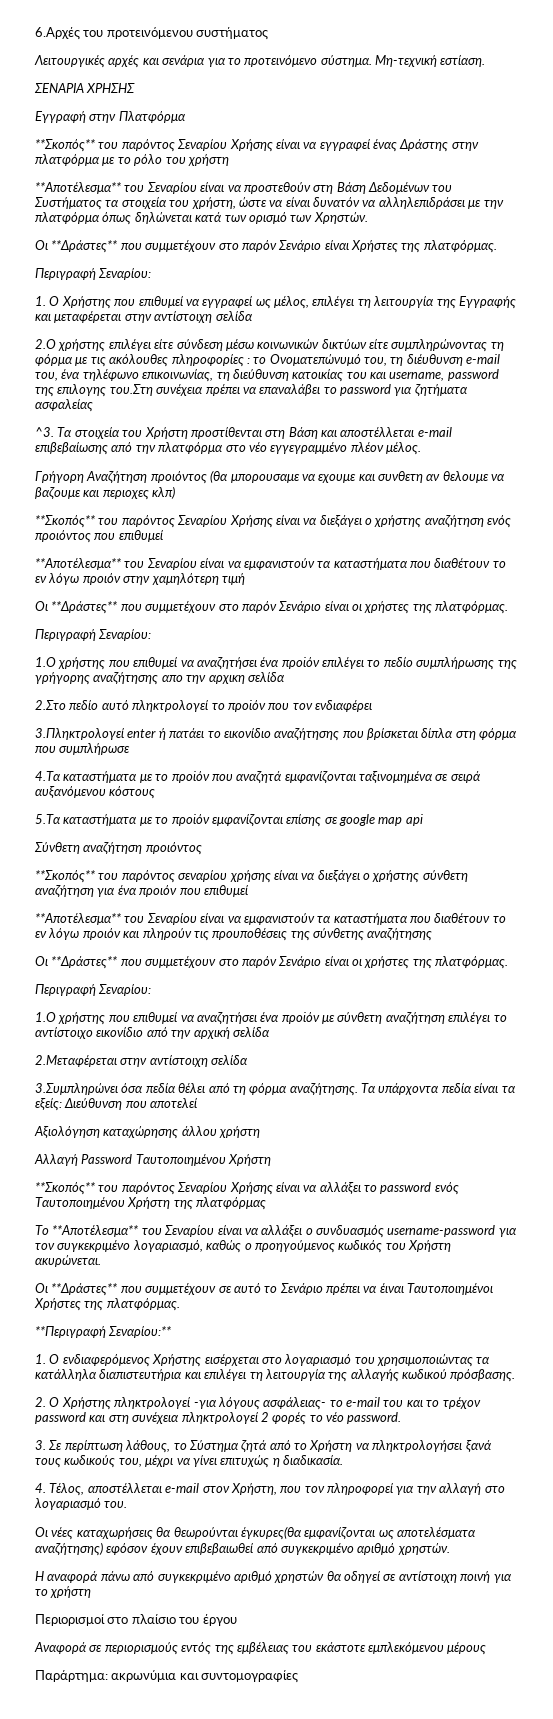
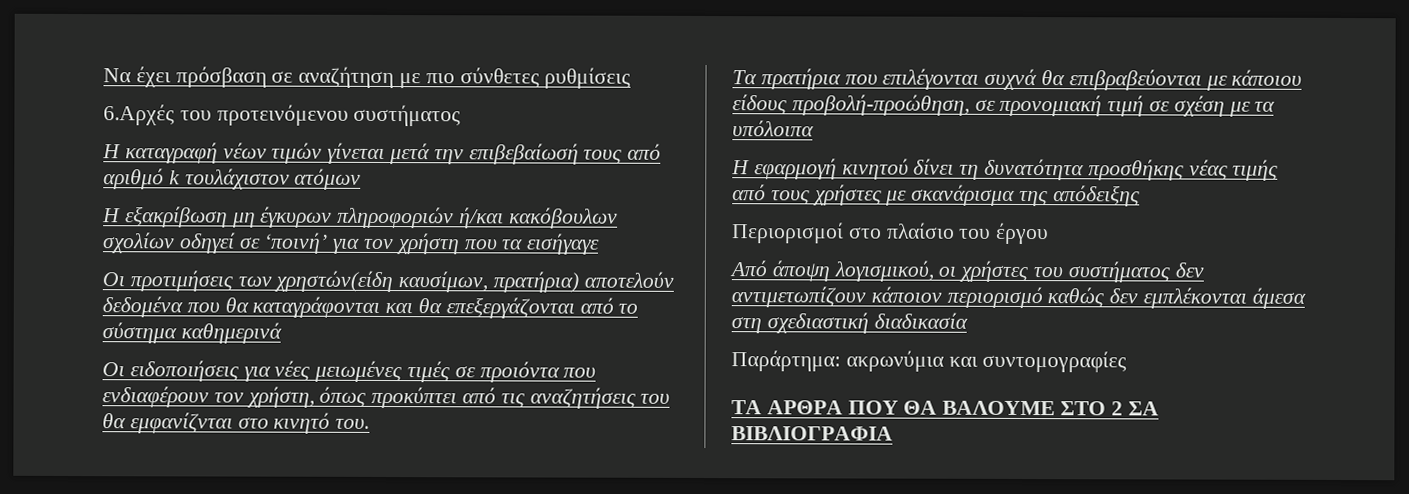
+ Να έχει πρόσβαση σε αναζήτηση με πιο σύνθετες ρυθμίσεις
  6.Αρχές του προτεινόμενου συστήματος
- Λειτουργικές αρχές και σενάρια για το προτεινόμενο σύστημα. Μη-τεχνική εστίαση.
- ΣΕΝΑΡΙΑ ΧΡΗΣΗΣ
- Εγγραφή στην Πλατφόρμα
- **Σκοπός** του παρόντος Σεναρίου Χρήσης είναι να εγγραφεί ένας Δράστης στην πλατφόρμα με το ρόλο του χρήστη
- **Αποτέλεσμα** του Σεναρίου είναι να προστεθούν στη Βάση Δεδομένων του Συστήματος τα στοιχεία του χρήστη, ώστε να είναι δυνατόν να αλληλεπιδράσει με την πλατφόρμα όπως δηλώνεται κατά των ορισμό των Χρηστών.
- Οι **Δράστες** που συμμετέχουν στο παρόν Σενάριο είναι Χρήστες της πλατφόρμας.
- Περιγραφή Σεναρίου:
- 1. Ο Χρήστης που επιθυμεί να εγγραφεί ως μέλος, επιλέγει τη λειτουργία της Εγγραφής και μεταφέρεται στην αντίστοιχη σελίδα
- 2.Ο χρήστης επιλέγει είτε σύνδεση μέσω κοινωνικών δικτύων είτε συμπληρώνοντας τη φόρμα με τις ακόλουθες πληροφορίες : το Ονοματεπώνυμό του, τη διέυθυνση e-mail του, ένα τηλέφωνο επικοινωνίας, τη διεύθυνση κατοικίας του και username, password της επιλογης του.Στη συνέχεια πρέπει να επαναλάβει το password για ζητήματα ασφαλείας
- ^3. Τα στοιχεία του Χρήστη προστίθενται στη Βάση και αποστέλλεται e-mail επιβεβαίωσης από την πλατφόρμα στο νέο εγγεγραμμένο πλέον μέλος.
- Γρήγορη Αναζήτηση προιόντος (θα μπορουσαμε να εχουμε και συνθετη αν θελουμε να βαζουμε και περιοχες κλπ)
- **Σκοπός** του παρόντος Σεναρίου Χρήσης είναι να διεξάγει ο χρήστης αναζήτηση ενός προιόντος που επιθυμεί
- **Αποτέλεσμα** του Σεναρίου είναι να εμφανιστούν τα καταστήματα που διαθέτουν το εν λόγω προιόν στην χαμηλότερη τιμή
- Οι **Δράστες** που συμμετέχουν στο παρόν Σενάριο είναι οι χρήστες της πλατφόρμας.
- Περιγραφή Σεναρίου:
- 1.Ο χρήστης που επιθυμεί να αναζητήσει ένα προϊόν επιλέγει το πεδίο συμπλήρωσης της γρήγορης αναζήτησης απο την αρχικη σελίδα
- 2.Στο πεδίο αυτό πληκτρολογεί το προϊόν που τον ενδιαφέρει
- 3.Πληκτρολογεί enter ή πατάει το εικονίδιο αναζήτησης που βρίσκεται δίπλα στη φόρμα που συμπλήρωσε
- 4.Τα καταστήματα με το προϊόν που αναζητά εμφανίζονται ταξινομημένα σε σειρά αυξανόμενου κόστους
- 5.Τα καταστήματα με το προϊόν εμφανίζονται επίσης σε google map api
- Σύνθετη αναζήτηση προιόντος
- **Σκοπός** του παρόντος σεναρίου χρήσης είναι να διεξάγει ο χρήστης σύνθετη αναζήτηση για ένα προιόν που επιθυμεί
- **Αποτέλεσμα** του Σεναρίου είναι να εμφανιστούν τα καταστήματα που διαθέτουν το εν λόγω προιόν και πληρούν τις προυποθέσεις της σύνθετης αναζήτησης
- Οι **Δράστες** που συμμετέχουν στο παρόν Σενάριο είναι οι χρήστες της πλατφόρμας.
- Περιγραφή Σεναρίου:
- 1.Ο χρήστης που επιθυμεί να αναζητήσει ένα προϊόν με σύνθετη αναζήτηση επιλέγει το αντίστοιχο εικονίδιο από την αρχική σελίδα
- 2.Μεταφέρεται στην αντίστοιχη σελίδα
- 3.Συμπληρώνει όσα πεδία θέλει από τη φόρμα αναζήτησης. Τα υπάρχοντα πεδία είναι τα εξείς: Διεύθυνση που αποτελεί
- Αξιολόγηση καταχώρησης άλλου χρήστη
- Αλλαγή Password Ταυτοποιημένου Χρήστη
- **Σκοπός** του παρόντος Σεναρίου Χρήσης είναι να αλλάξει το password ενός Ταυτοποιημένου Χρήστη της πλατφόρμας
- Το **Αποτέλεσμα** του Σεναρίου είναι να αλλάξει ο συνδυασμός username-password για τον συγκεκριμένο λογαριασμό, καθώς ο προηγούμενος κωδικός του Χρήστη ακυρώνεται.
- Οι **Δράστες** που συμμετέχουν σε αυτό το Σενάριο πρέπει να έιναι Ταυτοποιημένοι Χρήστες της πλατφόρμας.
- **Περιγραφή Σεναρίου:**
- 1. Ο ενδιαφερόμενος Χρήστης εισέρχεται στο λογαριασμό του χρησιμοποιώντας τα κατάλληλα διαπιστευτήρια και επιλέγει τη λειτουργία της αλλαγής κωδικού πρόσβασης.
- 2. Ο Χρήστης πληκτρολογεί -για λόγους ασφάλειας- το e-mail του και το τρέχον password και στη συνέχεια πληκτρολογεί 2 φορές το νέο password.
- 3. Σε περίπτωση λάθους, το Σύστημα ζητά από το Χρήστη να πληκτρολογήσει ξανά τους κωδικούς του, μέχρι να γίνει επιτυχώς η διαδικασία.
- 4. Τέλος, αποστέλλεται e-mail στον Χρήστη, που τον πληροφορεί για την αλλαγή στο λογαριασμό του.
- Οι νέες καταχωρήσεις θα θεωρούνται έγκυρες(θα εμφανίζονται ως αποτελέσματα αναζήτησης) εφόσον έχουν επιβεβαιωθεί από συγκεκριμένο αριθμό χρηστών.
- Η αναφορά πάνω από συγκεκριμένο αριθμό χρηστών θα οδηγεί σε αντίστοιχη ποινή για το χρήστη
+ H καταγραφή νέων τιμών γίνεται μετά την επιβεβαίωσή τους από αριθμό k τουλάχιστον ατόμων
+ Η εξακρίβωση μη έγκυρων πληροφοριών ή/και κακόβουλων σχολίων οδηγεί σε ‘ποινή’ για τον χρήστη που τα εισήγαγε
+ Οι προτιμήσεις των χρηστών(είδη καυσίμων, πρατήρια) αποτελούν δεδομένα που θα καταγράφονται και θα επεξεργάζονται από το σύστημα καθημερινά
+ Οι ειδοποιήσεις για νέες μειωμένες τιμές σε προιόντα που ενδιαφέρουν τον χρήστη, όπως προκύπτει από τις αναζητήσεις του θα εμφανίζνται στο κινητό του.
+ Τα πρατήρια που επιλέγονται συχνά θα επιβραβεύονται με κάποιου είδους προβολή-προώθηση, σε προνομιακή τιμή σε σχέση με τα υπόλοιπα
+ Η εφαρμογή κινητού δίνει τη δυνατότητα προσθήκης νέας τιμής από τους χρήστες με σκανάρισμα της απόδειξης
- Αναφορά σε περιορισμούς εντός της εμβέλειας του εκάστοτε εμπλεκόμενου μέρους
+ Από άποψη λογισμικού, οι χρήστες του συστήματος δεν αντιμετωπίζουν κάποιον περιορισμό καθώς δεν εμπλέκονται άμεσα στη σχεδιαστική διαδικασία
  Παράρτημα: ακρωνύμια και συντομογραφίες
+ ΤΑ ΑΡΘΡΑ ΠΟΥ ΘΑ ΒΑΛΟΥΜΕ ΣΤΟ 2 ΣΑ ΒΙΒΛΙΟΓΡΑΦΙΑ

